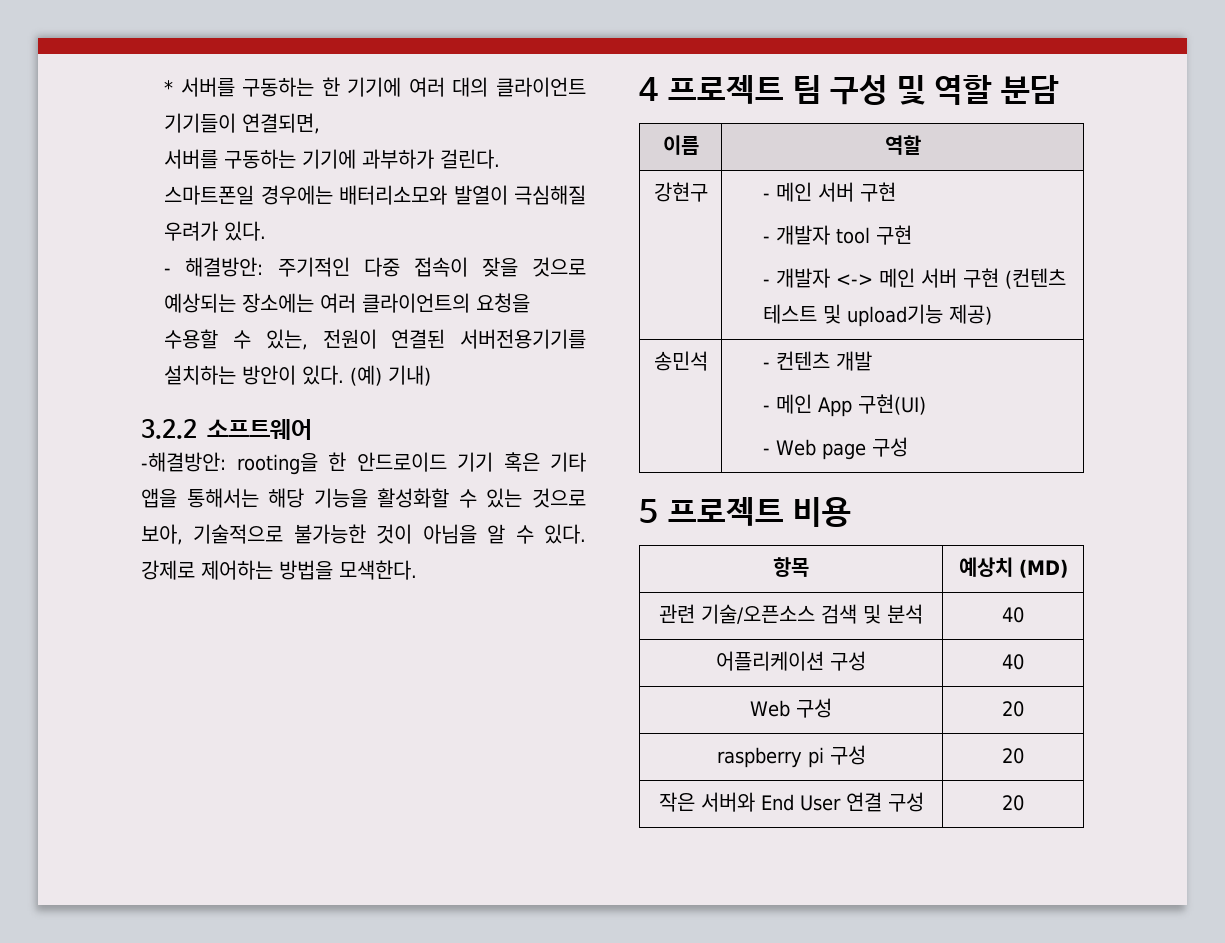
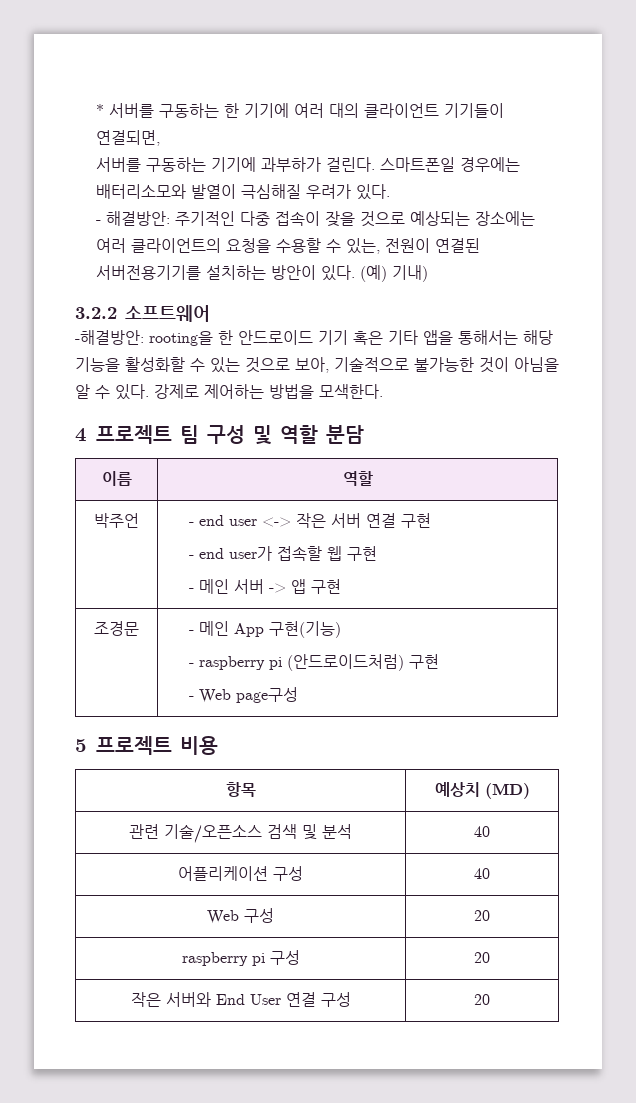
- 강현구 | - 메인 서버 구현
- - 개발자 tool 구현
- - 개발자 <-> 메인 서버 구현 (컨텐츠 테스트 및 upload기능 제공)
- 송민석 | - 컨텐츠 개발
- - 메인 App 구현(UI)
- - Web page 구성
+ 박주언 | - end user <-> 작은 서버 연결 구현
+ - end user가 접속할 웹 구현
+ - 메인 서버 -> 앱 구현
+ 조경문 | - 메인 App 구현(기능)
+ - raspberry pi (안드로이드처럼) 구현
+ - Web page구성

